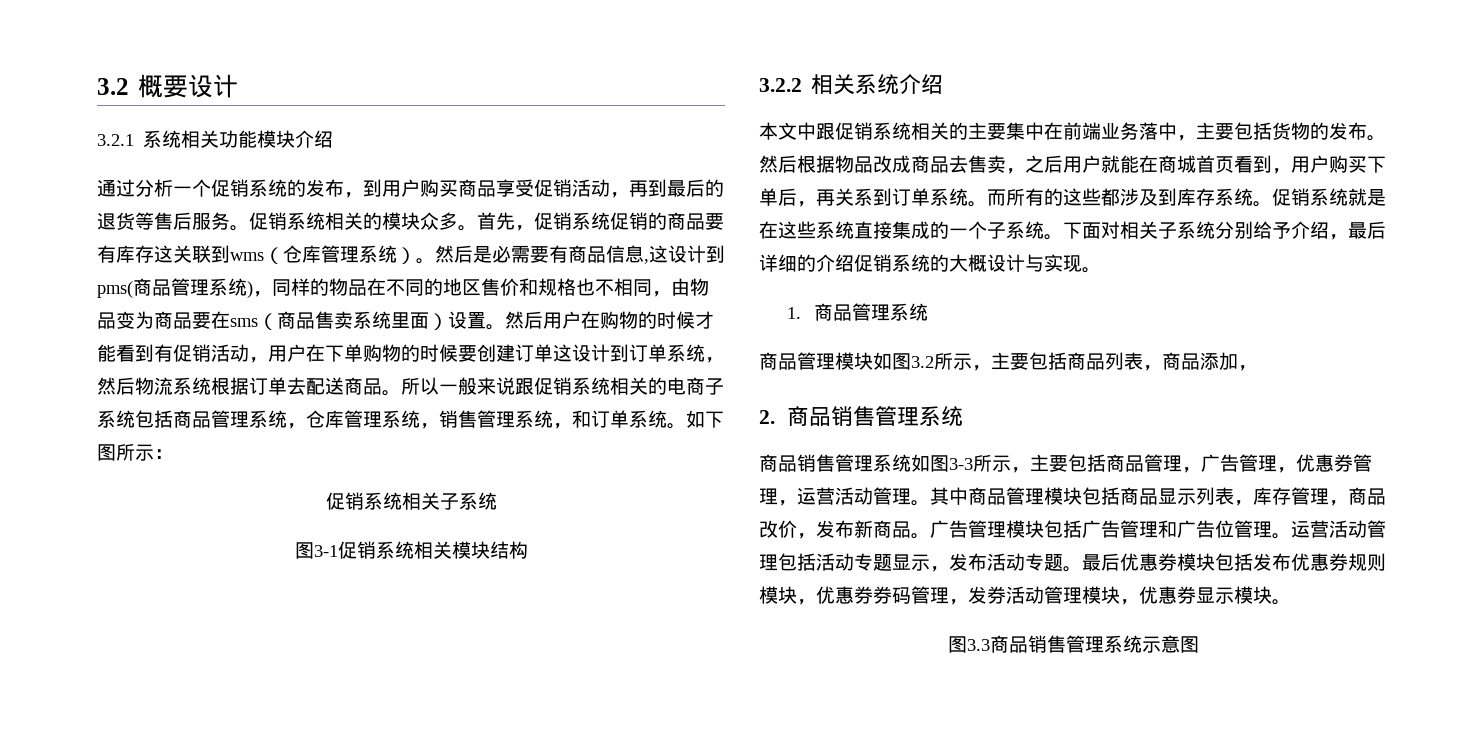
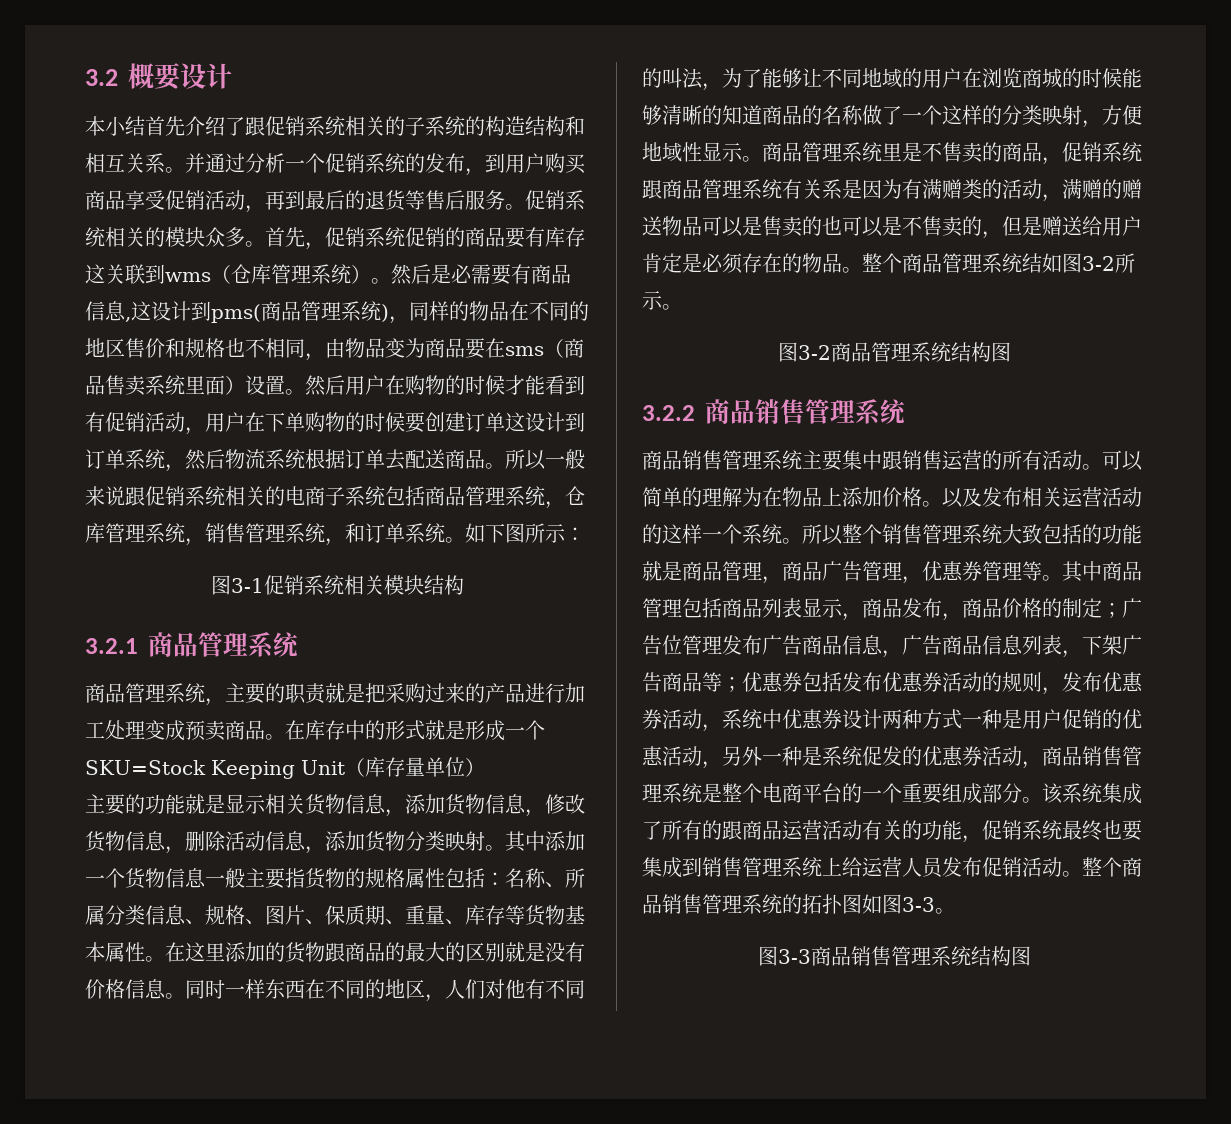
- 3.2.1系统相关功能模块介绍
- 通过分析一个促销系统的发布，到用户购买商品享受促销活动，再到最后的退货等售后服务。
+ 本小结首先介绍了跟促销系统相关的子系统的构造结构和相互关系。并通过分析一个促销系统的发布，到用户购买商品享受促销活动，再到最后的退货等售后服务。
- 促销系统相关子系统
- 3.2.2相关系统介绍
- 本文中跟促销系统相关的主要集中在前端业务落中，主要包括货物的发布。然后根据物品改成商品去售卖，之后用户就能在商城首页看到，用户购买下单后，再关系到订单系统。而所有的这些都涉及到库存系统。促销系统就是在这些系统直接集成的一个子系统。下面对相关子系统分别给予介绍，最后详细的介绍促销系统的大概设计与实现。
- 1.商品管理系统
+ 3.2.1商品管理系统
- 商品管理模块如图3.2所示，主要包括商品列表，商品添加，
- 2.商品销售管理系统
+ 商品管理系统，主要的职责就是把采购过来的产品进行加工处理变成预卖商品。在库存中的形式就是形成一个SKU=Stock Keeping Unit（库存量单位）
+ 主要的功能就是显示相关货物信息，添加货物信息，修改货物信息，删除活动信息，添加货物分类映射。其中添加一个货物信息一般主要指货物的规格属性包括：名称、所属分类信息、规格、图片、保质期、重量、库存等货物基本属性。在这里添加的货物跟商品的最大的区别就是没有价格信息。同时一样东西在不同的地区，人们对他有不同的叫法，为了能够让不同地域的用户在浏览商城的时候能够清晰的知道商品的名称做了一个这样的分类映射，方便地域性显示。商品管理系统里是不售卖的商品，促销系统跟商品管理系统有关系是因为有满赠类的活动，满赠的赠送物品可以是售卖的也可以是不售卖的，但是赠送给用户肯定是必须存在的物品。整个商品管理系统结如图3-2所示。
+ 图3-2商品管理系统结构图
+ 3.2.2商品销售管理系统
- 商品销售管理系统如图3-3所示，主要包括商品管理，广告管理，优惠券管理，运营活动管理。
+ 商品销售管理系统主要集中跟销售运营的所有活动。可以简单的理解为在物品上添加价格。以及发布相关运营活动的这样一个系统。所以整个销售管理系统大致包括的功能就是商品管理，商品广告管理，优惠券管理等。
- 其中商品管理模块包括商品显示列表，库存管理，商品改价，发布新商品。广告管理模块包括广告管理和广告位管理。运营活动管理包括活动专题显示，发布活动专题。最后优惠券模块包括发布优惠券规则模块，优惠券券码管理，发券活动管理模块，优惠券显示模块。
- 图3.3商品销售管理系统示意图
+ 其中商品管理包括商品列表显示，商品发布，商品价格的制定；广告位管理发布广告商品信息，广告商品信息列表，下架广告商品等；优惠券包括发布优惠券活动的规则，发布优惠券活动，系统中优惠券设计两种方式一种是用户促销的优惠活动，另外一种是系统促发的优惠券活动，商品销售管理系统是整个电商平台的一个重要组成部分。该系统集成了所有的跟商品运营活动有关的功能，促销系统最终也要集成到销售管理系统上给运营人员发布促销活动。整个商品销售管理系统的拓扑图如图3-3。
+ 图3-3商品销售管理系统结构图

